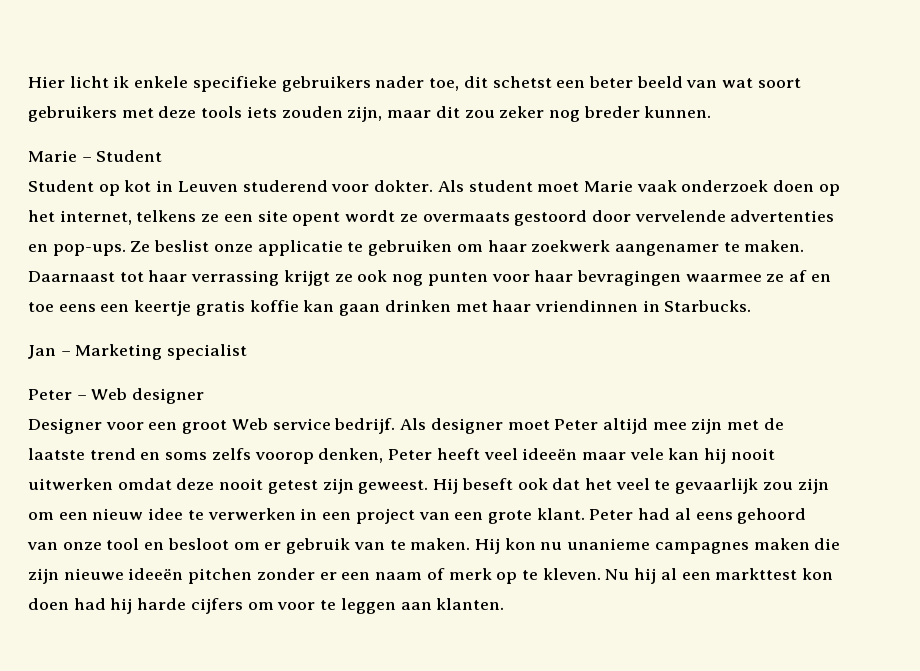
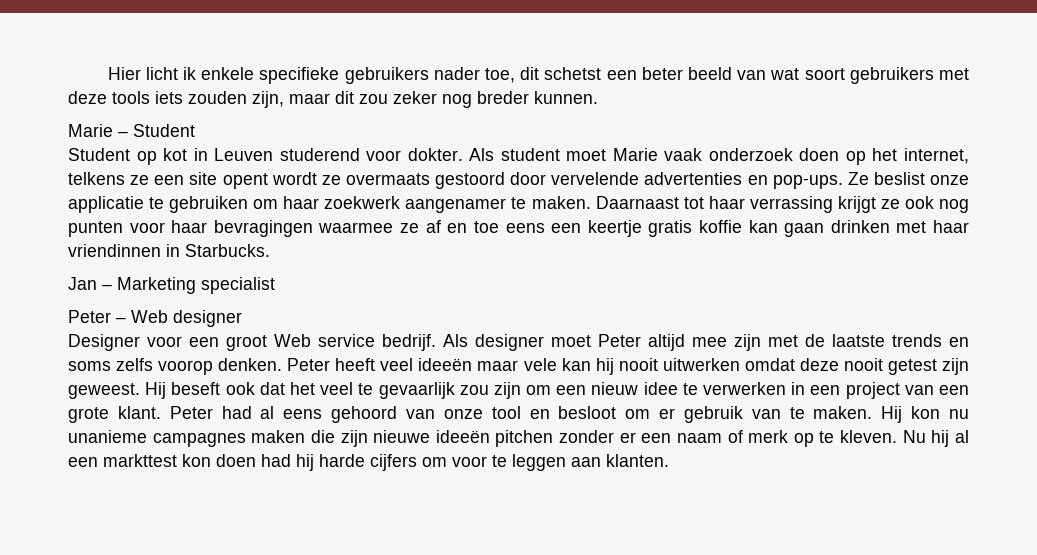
- Als designer moet Peter altijd mee zijn met de laatste trend en soms zelfs voorop denken, Peter heeft veel ideeën maar vele kan hij nooit uitwerken omdat deze nooit getest zijn geweest.
+ Als designer moet Peter altijd mee zijn met de laatste trends en soms zelfs voorop denken. Peter heeft veel ideeën maar vele kan hij nooit uitwerken omdat deze nooit getest zijn geweest.

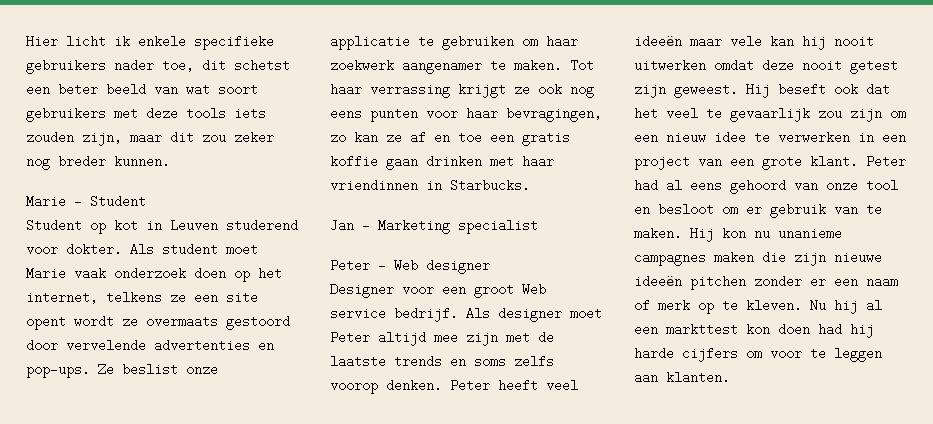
- Daarnaast tot haar verrassing krijgt ze ook nog punten voor haar bevragingen waarmee ze af en toe eens een keertje gratis koffie kan gaan drinken met haar vriendinnen in Starbucks.
+ Tot haar verrassing krijgt ze ook nog eens punten voor haar bevragingen, zo kan ze af en toe een gratis koffie gaan drinken met haar vriendinnen in Starbucks.

